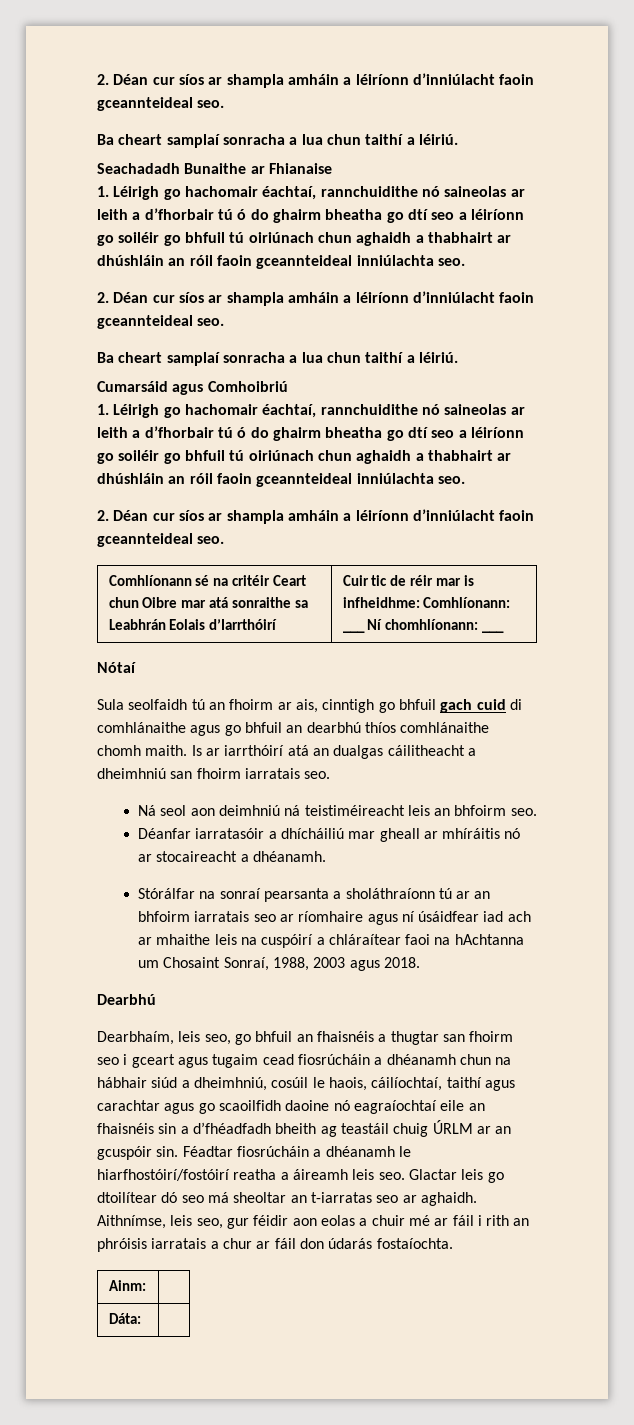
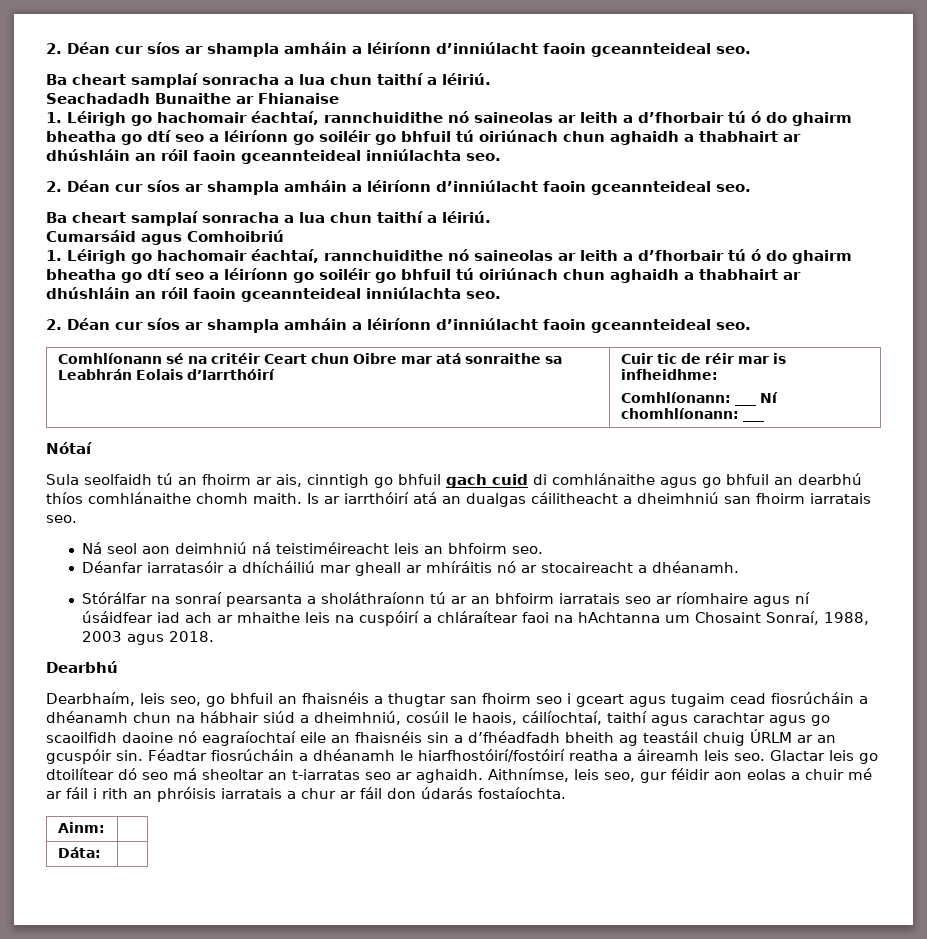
- Comhlíonann sé na critéir Ceart chun Oibre mar atá sonraithe sa Leabhrán Eolais d’Iarrthóirí | Cuir tic de réir mar is infheidhme: Comhlíonann: ___ Ní chomhlíonann: ___
+ Comhlíonann sé na critéir Ceart chun Oibre mar atá sonraithe sa Leabhrán Eolais d’Iarrthóirí | Cuir tic de réir mar is infheidhme:
+ Comhlíonann: ___ Ní chomhlíonann: ___

